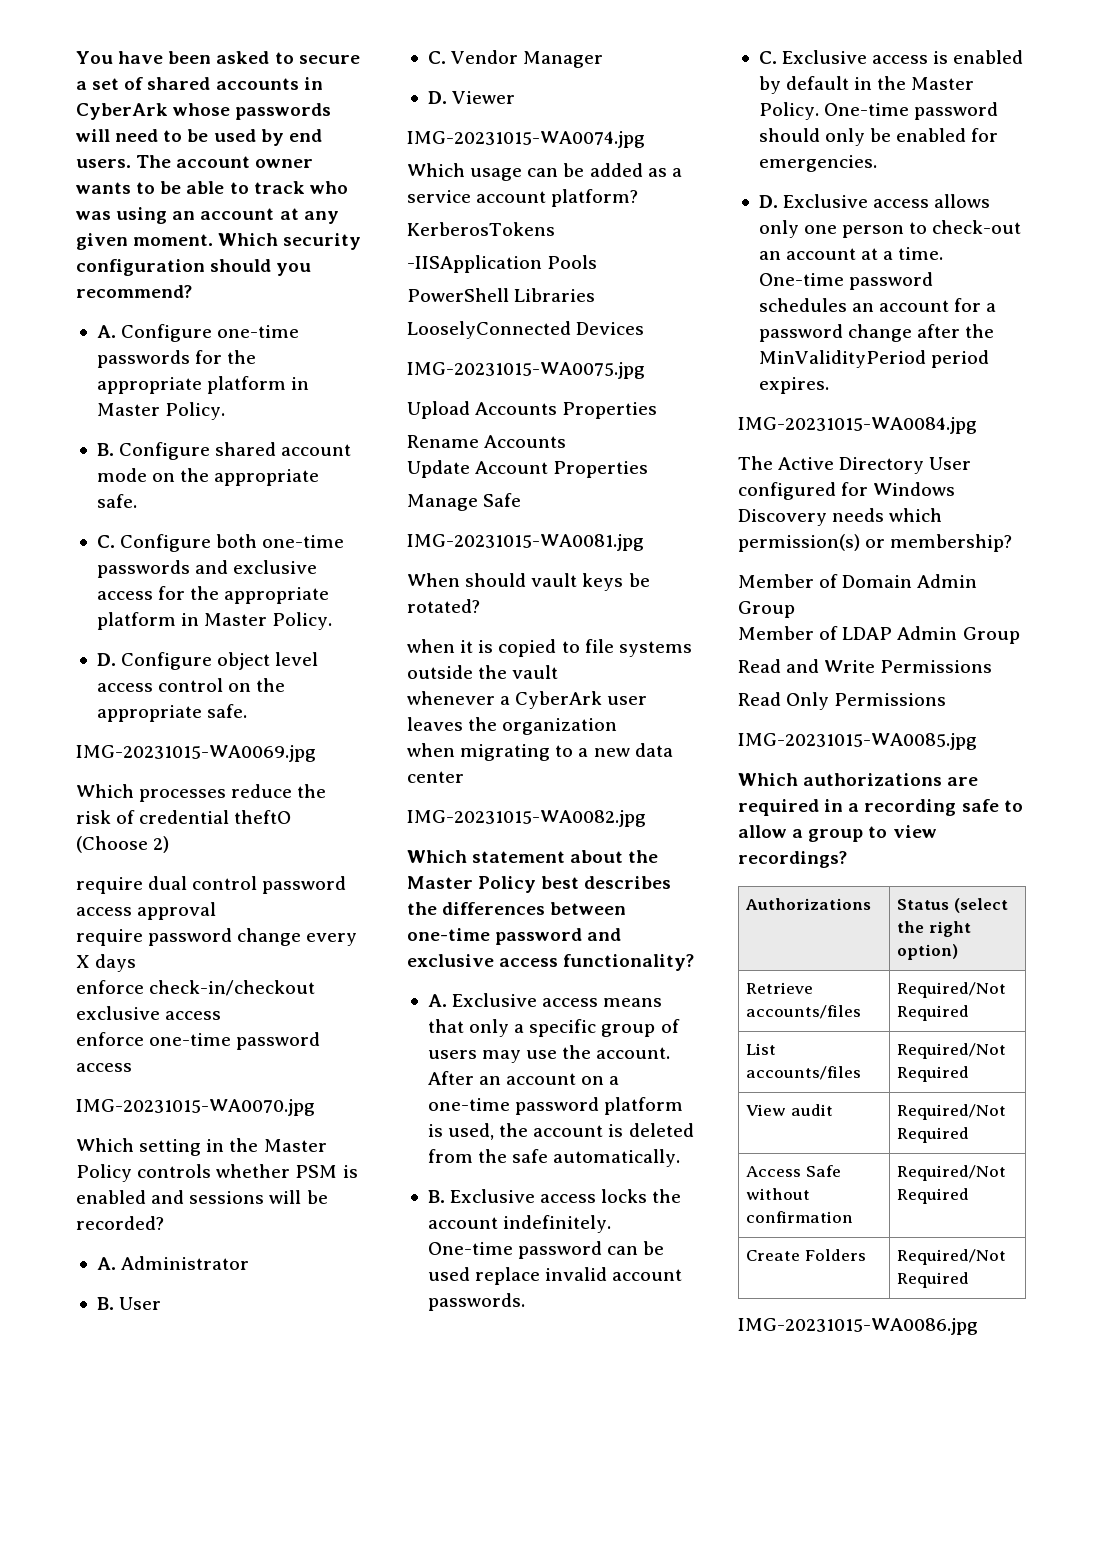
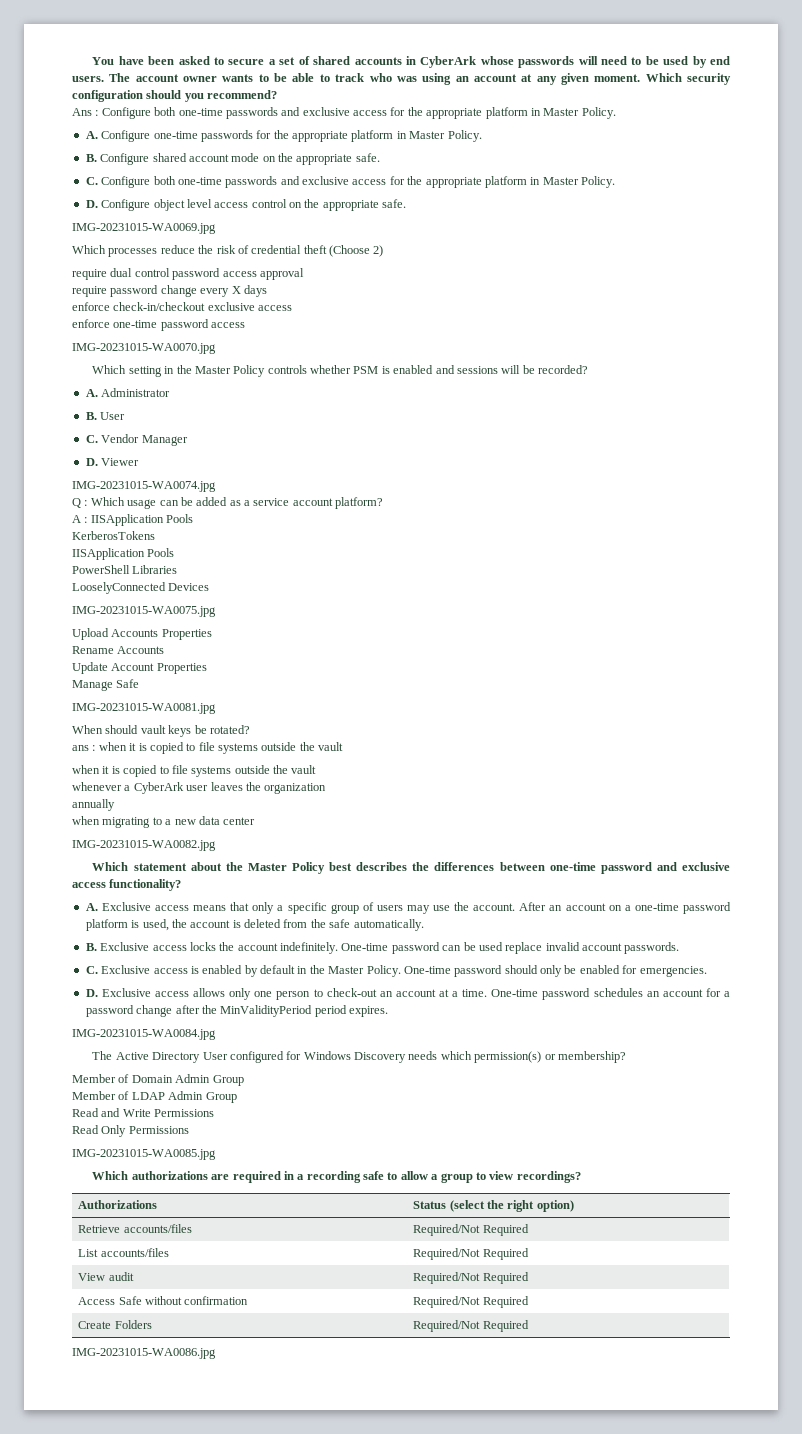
+ Ans : Configure both one-time passwords and exclusive access for the appropriate platform in Master Policy.
- Which processes reduce the risk of credential theftO (Choose 2)
+ Which processes reduce the risk of credential theft (Choose 2)
- Which usage can be added as a service account platform?
+ Q : Which usage can be added as a service account platform?
+ A : IISApplication Pools
  KerberosTokens
- -IISApplication Pools
+ IISApplication Pools
+ ans : when it is copied to file systems outside the vault
+ annually

